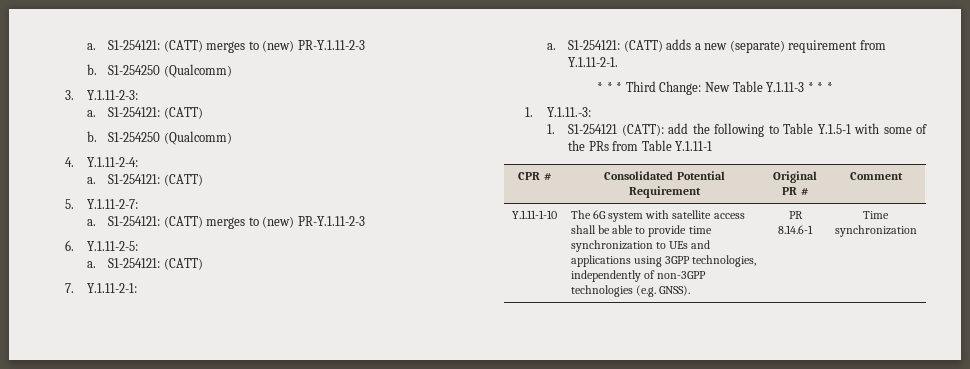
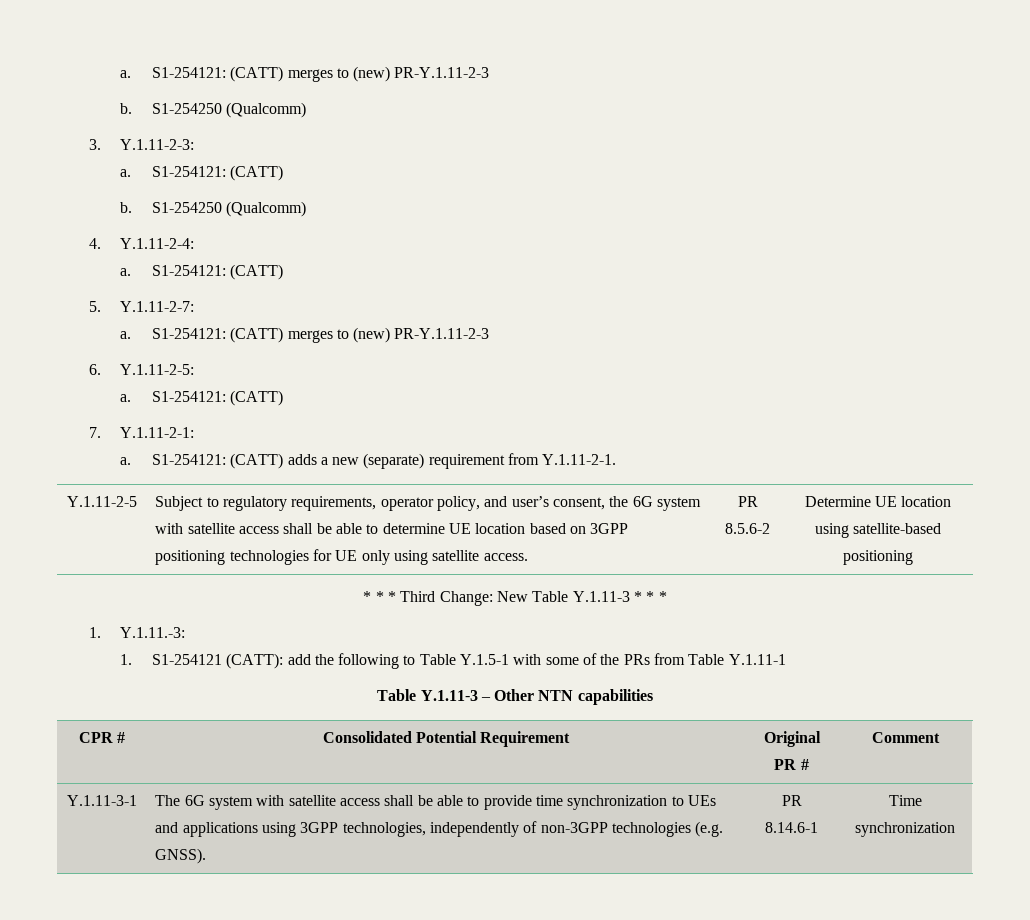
+ Y.1.11-2-5 | Subject to regulatory requirements, operator policy, and user’s consent, the 6G system with satellite access shall be able to determine UE location based on 3GPP positioning technologies for UE only using satellite access. | PR 8.5.6-2 | Determine UE location using satellite-based positioning
+ Table Y.1.11-3 – Other NTN capabilities
- Y.1.11-1-10 | The 6G system with satellite access shall be able to provide time synchronization to UEs and applications using 3GPP technologies, independently of non-3GPP technologies (e.g. GNSS). | PR 8.14.6-1 | Time synchronization
+ Y.1.11-3-1 | The 6G system with satellite access shall be able to provide time synchronization to UEs and applications using 3GPP technologies, independently of non-3GPP technologies (e.g. GNSS). | PR 8.14.6-1 | Time synchronization

